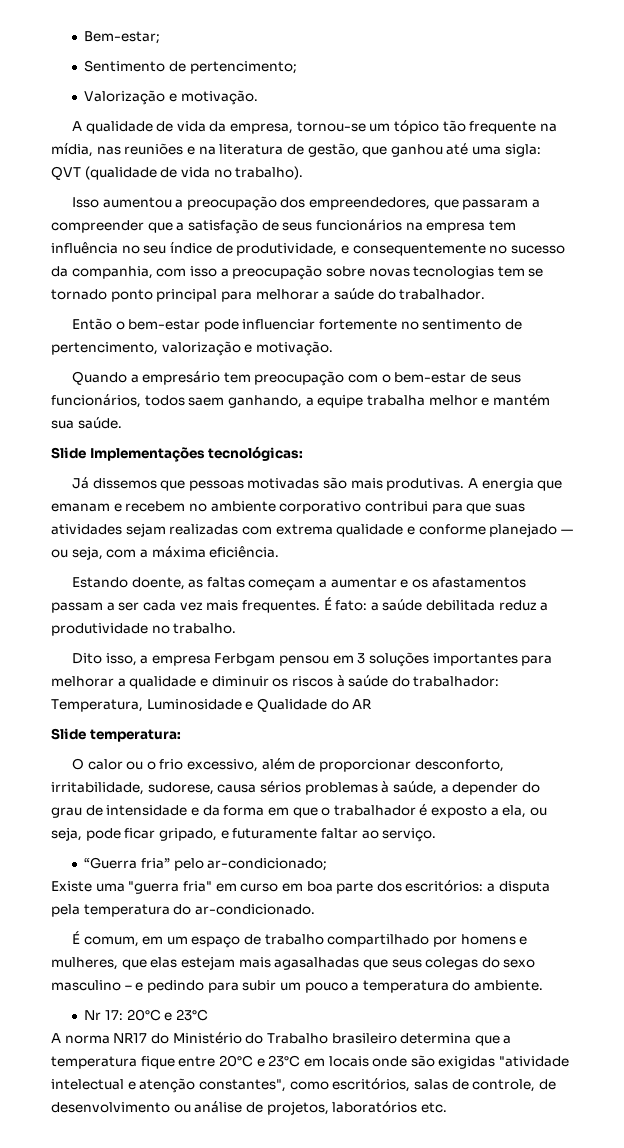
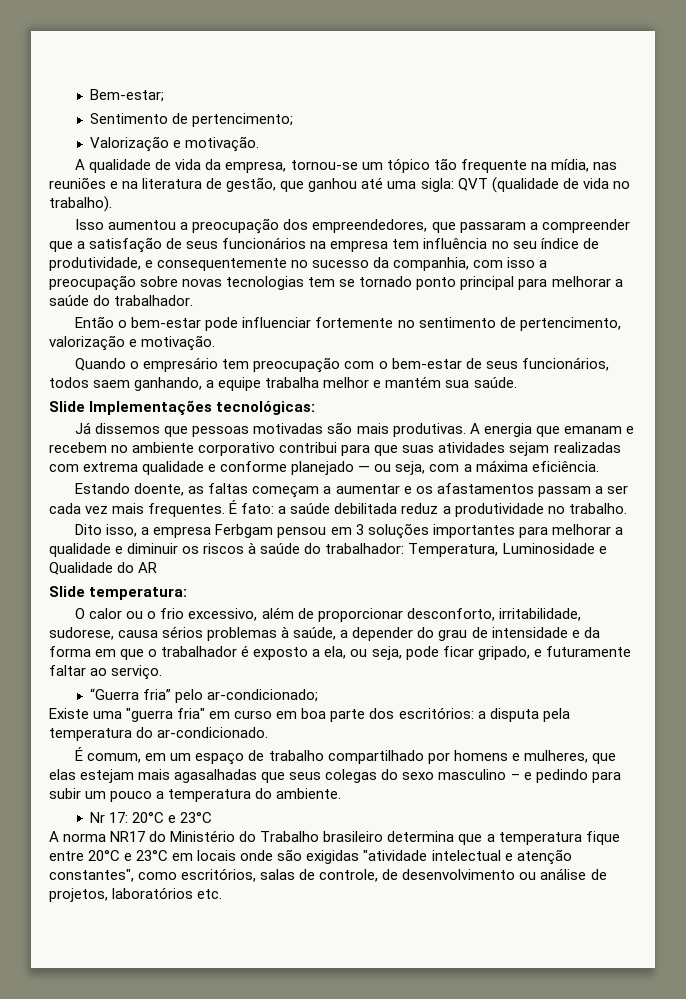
- Quando a empresário tem preocupação com o bem-estar de seus funcionários, todos saem ganhando, a equipe trabalha melhor e mantém sua saúde.
+ Quando o empresário tem preocupação com o bem-estar de seus funcionários, todos saem ganhando, a equipe trabalha melhor e mantém sua saúde.

